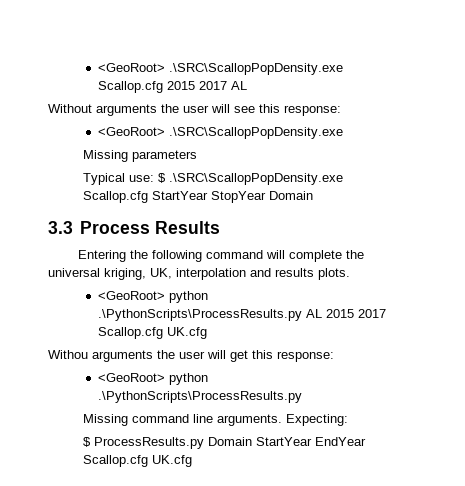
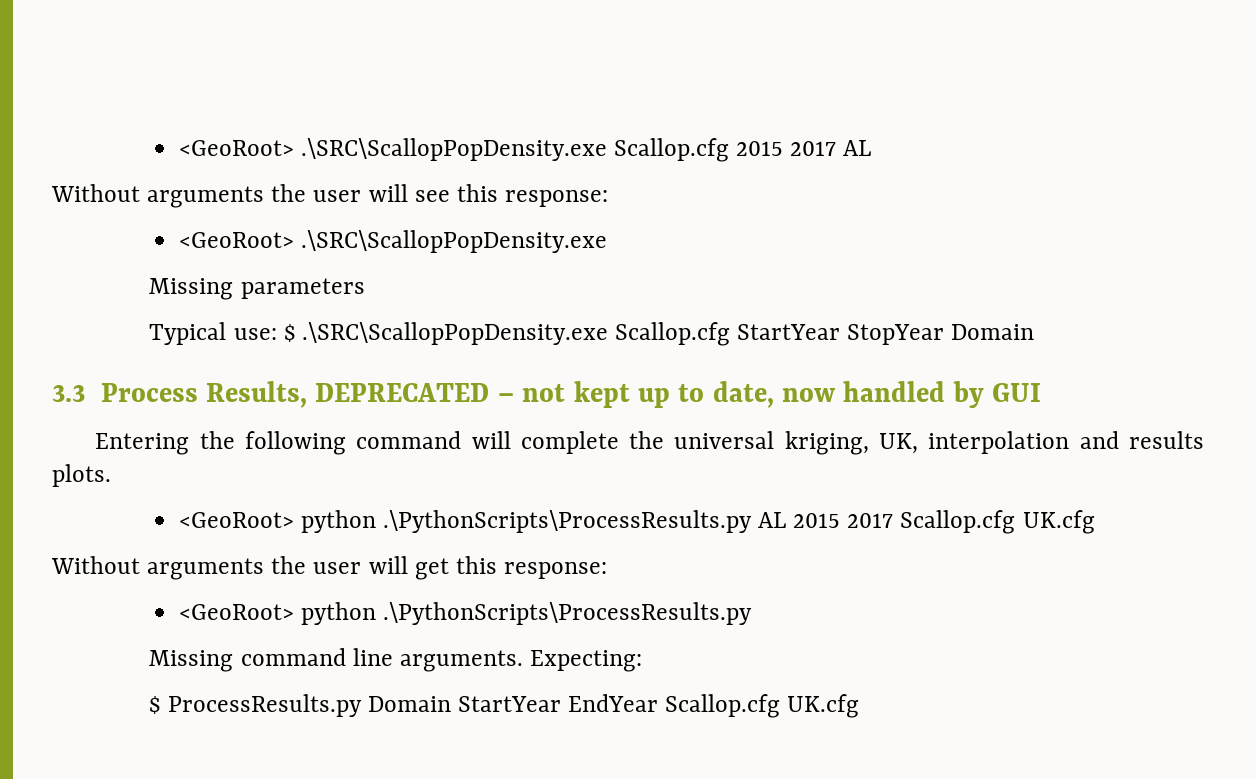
- 3.3 Process Results
+ 3.3 Process Results, DEPRECATED – not kept up to date, now handled by GUI
- Withou arguments the user will get this response:
+ Without arguments the user will get this response:

